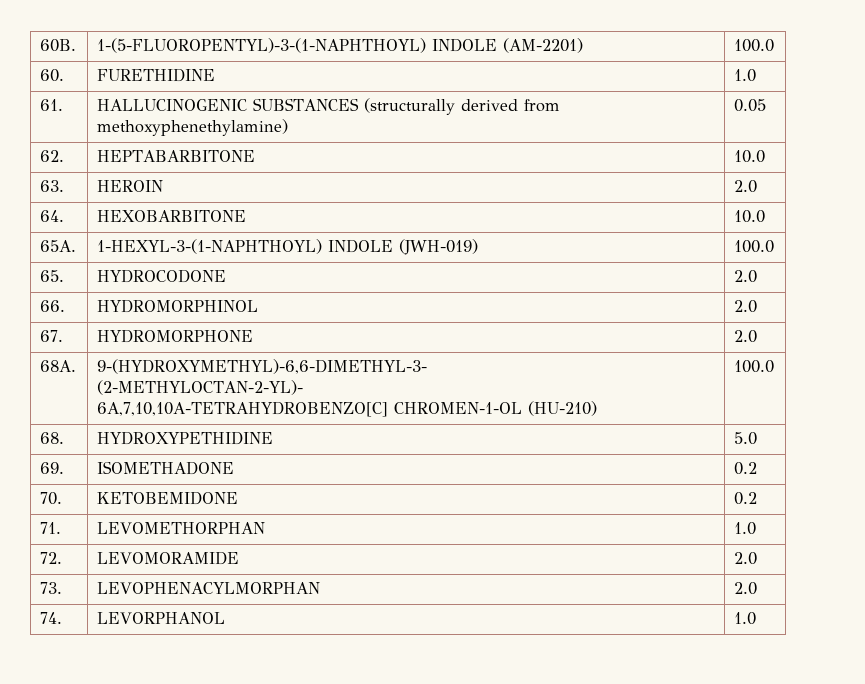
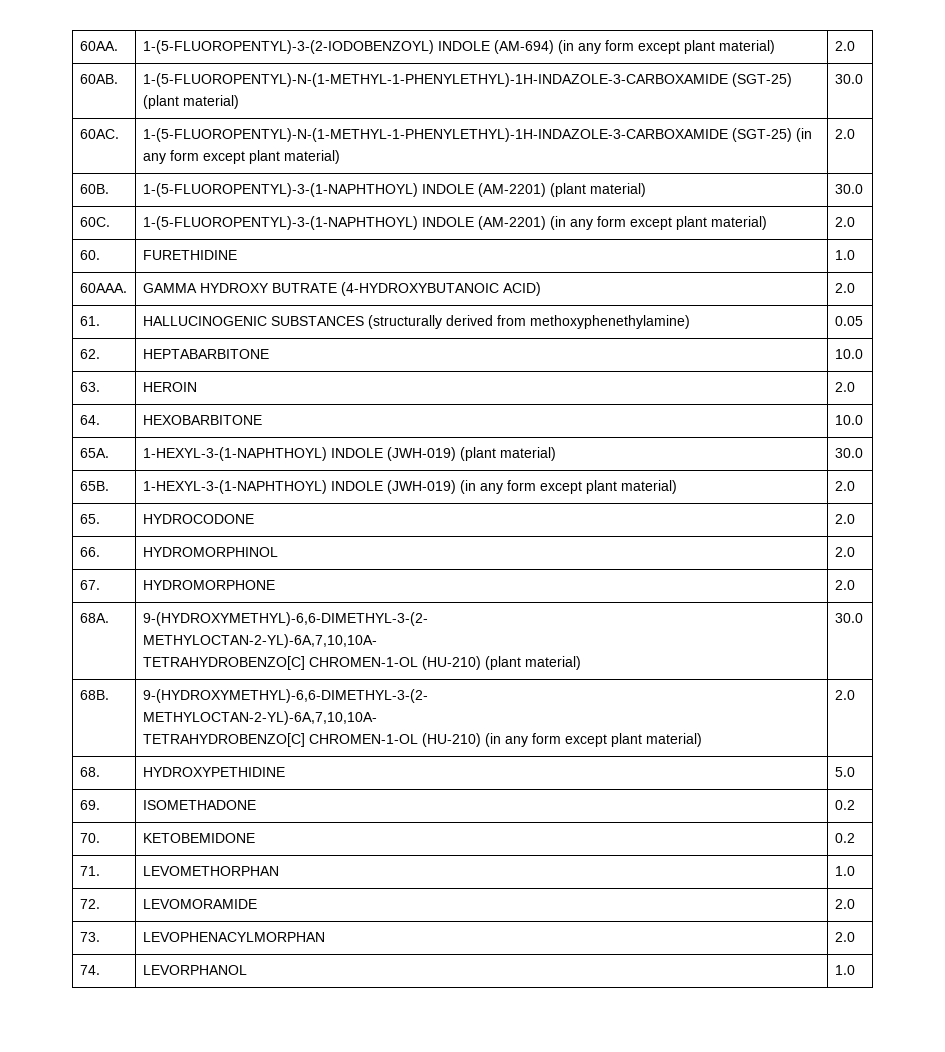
- 60B. | 1-(5-FLUOROPENTYL)-3-(1-NAPHTHOYL) INDOLE (AM-2201) | 100.0
+ 60AA. | 1-(5-FLUOROPENTYL)-3-(2-IODOBENZOYL) INDOLE (AM-694) (in any form except plant material) | 2.0
+ 60AB. | 1-(5-FLUOROPENTYL)-N-(1-METHYL-1-PHENYLETHYL)-1H-INDAZOLE-3-CARBOXAMIDE (SGT-25) (plant material) | 30.0
+ 60AC. | 1-(5-FLUOROPENTYL)-N-(1-METHYL-1-PHENYLETHYL)-1H-INDAZOLE-3-CARBOXAMIDE (SGT-25) (in any form except plant material) | 2.0
+ 60B. | 1-(5-FLUOROPENTYL)-3-(1-NAPHTHOYL) INDOLE (AM-2201) (plant material) | 30.0
+ 60C. | 1-(5-FLUOROPENTYL)-3-(1-NAPHTHOYL) INDOLE (AM-2201) (in any form except plant material) | 2.0
  60. | FURETHIDINE | 1.0
+ 60AAA. | GAMMA HYDROXY BUTRATE (4-HYDROXYBUTANOIC ACID) | 2.0
- 65A. | 1-HEXYL-3-(1-NAPHTHOYL) INDOLE (JWH-019) | 100.0
+ 65A. | 1-HEXYL-3-(1-NAPHTHOYL) INDOLE (JWH-019) (plant material) | 30.0
+ 65B. | 1-HEXYL-3-(1-NAPHTHOYL) INDOLE (JWH-019) (in any form except plant material) | 2.0
- 68A. | 9-(HYDROXYMETHYL)-6,6-DIMETHYL-3-
- (2-METHYLOCTAN-2-YL)-
- 6A,7,10,10A-TETRAHYDROBENZO[C] CHROMEN-1-OL (HU-210) | 100.0
+ 68A. | 9-(HYDROXYMETHYL)-6,6-DIMETHYL-3-(2-
+ METHYLOCTAN-2-YL)-6A,7,10,10A-
+ TETRAHYDROBENZO[C] CHROMEN-1-OL (HU-210) (plant material) | 30.0
+ 68B. | 9-(HYDROXYMETHYL)-6,6-DIMETHYL-3-(2-
+ METHYLOCTAN-2-YL)-6A,7,10,10A-
+ TETRAHYDROBENZO[C] CHROMEN-1-OL (HU-210) (in any form except plant material) | 2.0

